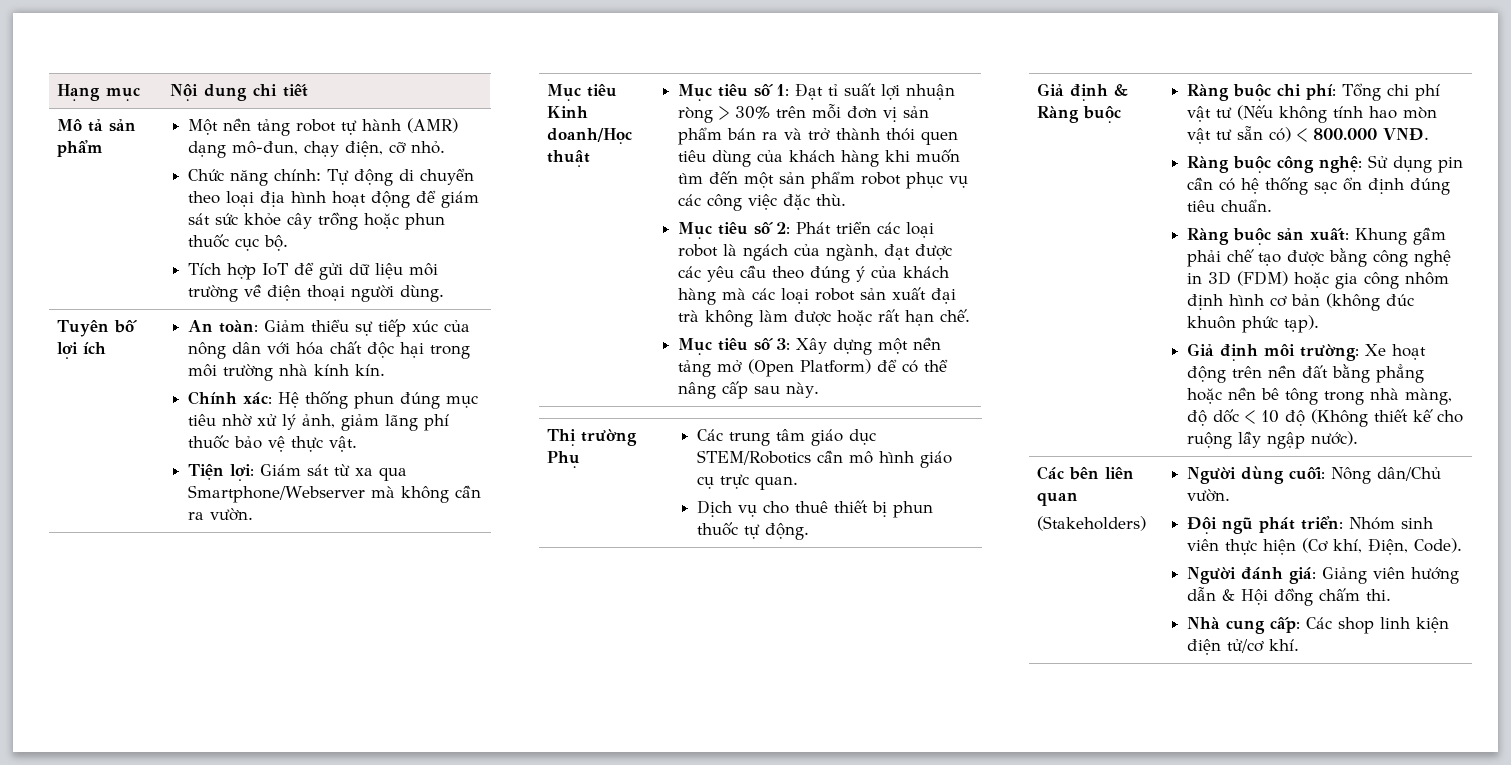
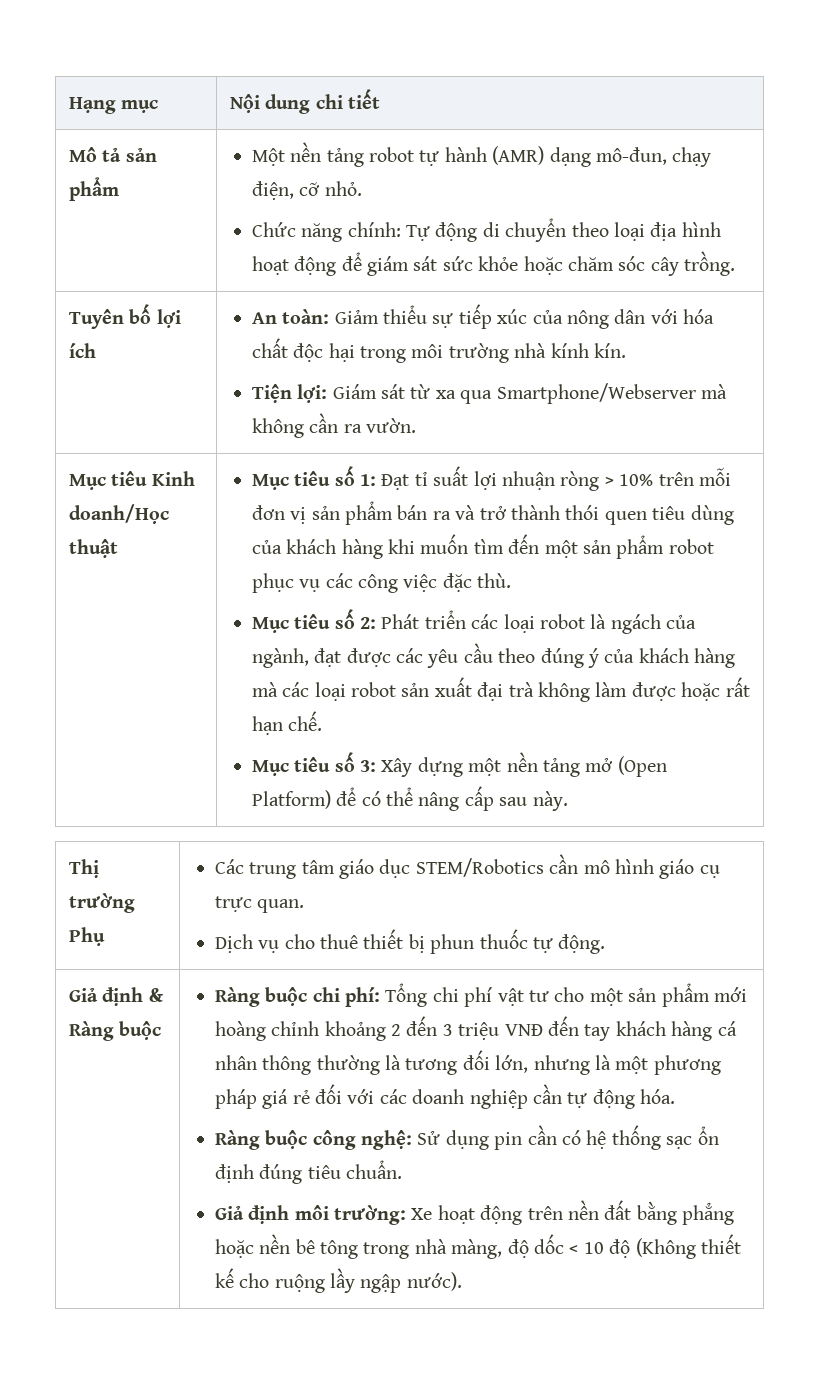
- Chức năng chính: Tự động di chuyển theo loại địa hình hoạt động để giám sát sức khỏe cây trồng hoặc phun thuốc cục bộ.
- Tích hợp IoT để gửi dữ liệu môi trường về điện thoại người dùng.
+ Chức năng chính: Tự động di chuyển theo loại địa hình hoạt động để giám sát sức khỏe hoặc chăm sóc cây trồng.
- Chính xác: Hệ thống phun đúng mục tiêu nhờ xử lý ảnh, giảm lãng phí thuốc bảo vệ thực vật.
- Mục tiêu số 1: Đạt tỉ suất lợi nhuận ròng > 30% trên mỗi đơn vị sản phẩm bán ra và trở thành thói quen tiêu dùng của khách hàng khi muốn tìm đến một sản phẩm robot phục vụ các công việc đặc thù.
+ Mục tiêu số 1: Đạt tỉ suất lợi nhuận ròng > 10% trên mỗi đơn vị sản phẩm bán ra và trở thành thói quen tiêu dùng của khách hàng khi muốn tìm đến một sản phẩm robot phục vụ các công việc đặc thù.
- Ràng buộc chi phí: Tổng chi phí vật tư (Nếu không tính hao mòn vật tư sẵn có) < 800.000 VNĐ.
+ Ràng buộc chi phí: Tổng chi phí vật tư cho một sản phẩm mới hoàng chỉnh khoảng 2 đến 3 triệu VNĐ đến tay khách hàng cá nhân thông thường là tương đối lớn, nhưng là một phương pháp giá rẻ đối với các doanh nghiệp cần tự động hóa.
- Ràng buộc sản xuất: Khung gầm phải chế tạo được bằng công nghệ in 3D (FDM) hoặc gia công nhôm định hình cơ bản (không đúc khuôn phức tạp).
- Các bên liên quan
- (Stakeholders) | Người dùng cuối: Nông dân/Chủ vườn.
- Đội ngũ phát triển: Nhóm sinh viên thực hiện (Cơ khí, Điện, Code).
- Người đánh giá: Giảng viên hướng dẫn & Hội đồng chấm thi.
- Nhà cung cấp: Các shop linh kiện điện tử/cơ khí.

